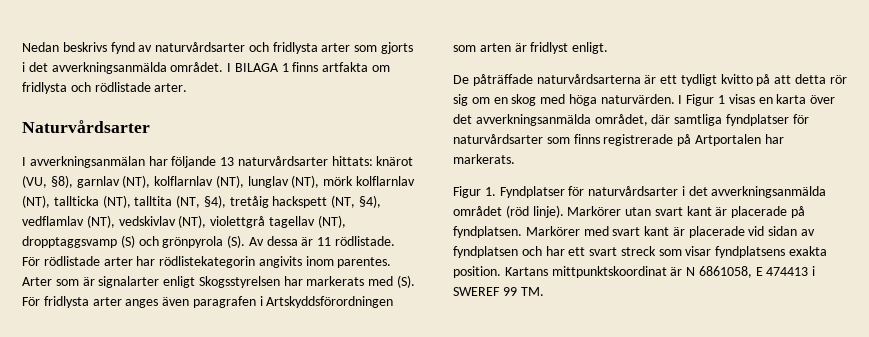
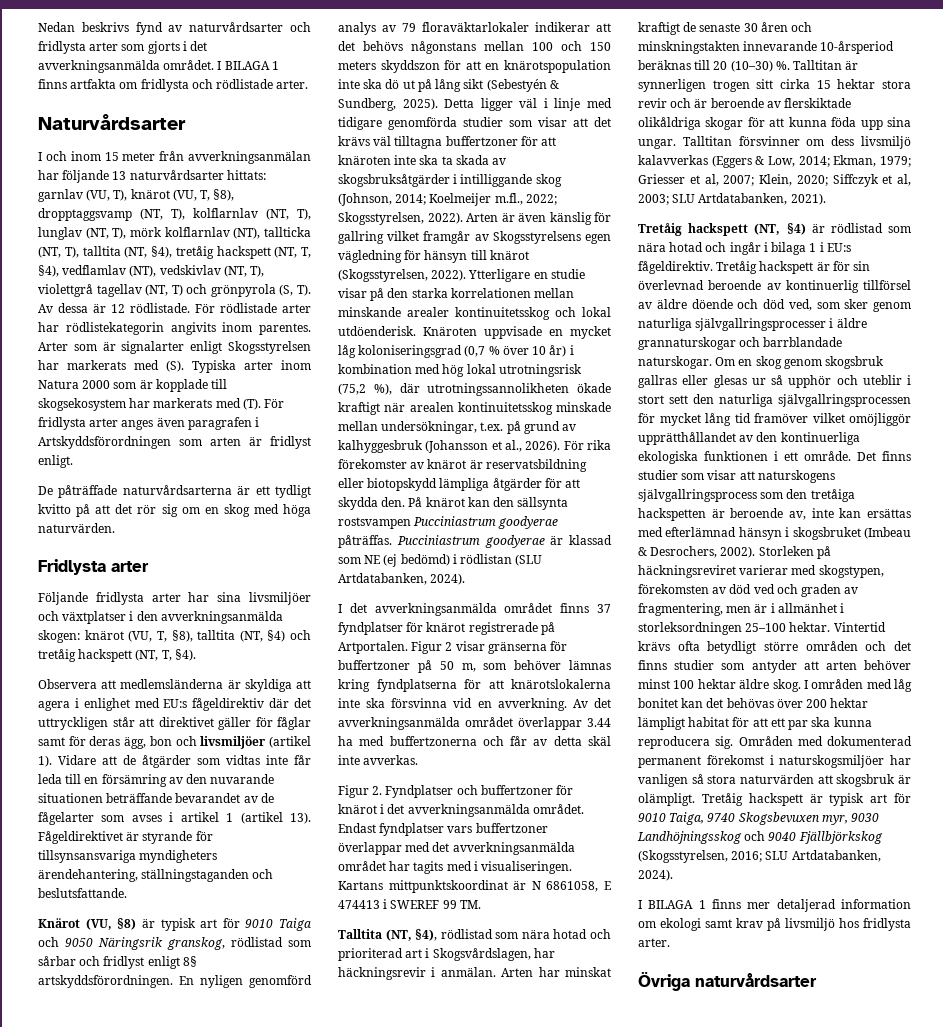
- I avverkningsanmälan har följande 13 naturvårdsarter hittats: knärot (VU, §8), garnlav (NT), kolflarnlav (NT), lunglav (NT), mörk kolflarnlav (NT), tallticka (NT), talltita (NT, §4), tretåig hackspett (NT, §4), vedflamlav (NT), vedskivlav (NT), violettgrå tagellav (NT), dropptaggsvamp (S) och grönpyrola (S). Av dessa är 11 rödlistade.
+ I och inom 15 meter från avverkningsanmälan har följande 13 naturvårdsarter hittats: garnlav (VU, T), knärot (VU, T, §8), dropptaggsvamp (NT, T), kolflarnlav (NT, T), lunglav (NT, T), mörk kolflarnlav (NT), tallticka (NT, T), talltita (NT, §4), tretåig hackspett (NT, T, §4), vedflamlav (NT), vedskivlav (NT, T), violettgrå tagellav (NT, T) och grönpyrola (S, T). Av dessa är 12 rödlistade.
- Arter som är signalarter enligt Skogsstyrelsen har markerats med (S). För fridlysta arter anges även paragrafen i Artskyddsförordningen som arten är fridlyst enligt.
+ Arter som är signalarter enligt Skogsstyrelsen har markerats med (S). Typiska arter inom Natura 2000 som är kopplade till skogsekosystem har markerats med (T). För fridlysta arter anges även paragrafen i Artskyddsförordningen som arten är fridlyst enligt.
- De påträffade naturvårdsarterna är ett tydligt kvitto på att detta rör sig om en skog med höga naturvärden. I Figur 1 visas en karta över det avverkningsanmälda området, där samtliga fyndplatser för naturvårdsarter som finns registrerade på Artportalen har markerats.
- Figur 1. Fyndplatser för naturvårdsarter i det avverkningsanmälda området (röd linje). Markörer utan svart kant är placerade på fyndplatsen. Markörer med svart kant är placerade vid sidan av fyndplatsen och har ett svart streck som visar fyndplatsens exakta position.
+ De påträffade naturvårdsarterna är ett tydligt kvitto på att det rör sig om en skog med höga naturvärden.
+ Fridlysta arter
+ Följande fridlysta arter har sina livsmiljöer och växtplatser i den avverkningsanmälda skogen: knärot (VU, T, §8), talltita (NT, §4) och tretåig hackspett (NT, T, §4).
+ Observera att medlemsländerna är skyldiga att agera i enlighet med EU:s fågeldirektiv där det uttryckligen står att direktivet gäller för fåglar samt för deras ägg, bon och livsmiljöer (artikel 1). Vidare att de åtgärder som vidtas inte får leda till en försämring av den nuvarande situationen beträffande bevarandet av de fågelarter som avses i artikel 1 (artikel 13). Fågeldirektivet är styrande för tillsynsansvariga myndigheters ärendehantering, ställningstaganden och beslutsfattande.
+ Knärot (VU, §8) är typisk art för 9010 Taiga och 9050 Näringsrik granskog, rödlistad som sårbar och fridlyst enligt 8§ artskyddsförordningen. En nyligen genomförd analys av 79 floraväktarlokaler indikerar att det behövs någonstans mellan 100 och 150 meters skyddszon för att en knärotspopulation inte ska dö ut på lång sikt (Sebestyén & Sundberg, 2025). Detta ligger väl i linje med tidigare genomförda studier som visar att det krävs väl tilltagna buffertzoner för att knäroten inte ska ta skada av skogsbruksåtgärder i intilliggande skog (Johnson, 2014; Koelmeijer m.fl., 2022; Skogsstyrelsen, 2022). Arten är även känslig för gallring vilket framgår av Skogsstyrelsens egen vägledning för hänsyn till knärot (Skogsstyrelsen, 2022). Ytterligare en studie visar på den starka korrelationen mellan minskande arealer kontinuitetsskog och lokal utdöenderisk. Knäroten uppvisade en mycket låg koloniseringsgrad (0,7 % över 10 år) i kombination med hög lokal utrotningsrisk (75,2 %), där utrotningssannolikheten ökade kraftigt när arealen kontinuitetsskog minskade mellan undersökningar, t.ex. på grund av kalhyggesbruk (Johansson et al., 2026). För rika förekomster av knärot är reservatsbildning eller biotopskydd lämpliga åtgärder för att skydda den. På knärot kan den sällsynta rostsvampen Pucciniastrum goodyerae påträffas. Pucciniastrum goodyerae är klassad som NE (ej bedömd) i rödlistan (SLU Artdatabanken, 2024).
+ I det avverkningsanmälda området finns 37 fyndplatser för knärot registrerade på Artportalen. Figur 2 visar gränserna för buffertzoner på 50 m, som behöver lämnas kring fyndplatserna för att knärotslokalerna inte ska försvinna vid en avverkning. Av det avverkningsanmälda området överlappar 3.44 ha med buffertzonerna och får av detta skäl inte avverkas.
+ Figur 2. Fyndplatser och buffertzoner för knärot i det avverkningsanmälda området. Endast fyndplatser vars buffertzoner överlappar med det avverkningsanmälda området har tagits med i visualiseringen.
+ Talltita (NT, §4), rödlistad som nära hotad och prioriterad art i Skogsvårdslagen, har häckningsrevir i anmälan. Arten har minskat kraftigt de senaste 30 åren och minskningstakten innevarande 10-årsperiod beräknas till 20 (10–30) %. Talltitan är synnerligen trogen sitt cirka 15 hektar stora revir och är beroende av flerskiktade olikåldriga skogar för att kunna föda upp sina ungar. Talltitan försvinner om dess livsmiljö kalavverkas (Eggers & Low, 2014; Ekman, 1979; Griesser et al, 2007; Klein, 2020; Siffczyk et al, 2003; SLU Artdatabanken, 2021).
+ Tretåig hackspett (NT, §4) är rödlistad som nära hotad och ingår i bilaga 1 i EU:s fågeldirektiv. Tretåig hackspett är för sin överlevnad beroende av kontinuerlig tillförsel av äldre döende och död ved, som sker genom naturliga självgallringsprocesser i äldre grannaturskogar och barrblandade naturskogar. Om en skog genom skogsbruk gallras eller glesas ur så upphör och uteblir i stort sett den naturliga självgallringsprocessen för mycket lång tid framöver vilket omöjliggör upprätthållandet av den kontinuerliga ekologiska funktionen i ett område. Det finns studier som visar att naturskogens självgallringsprocess som den tretåiga hackspetten är beroende av, inte kan ersättas med efterlämnad hänsyn i skogsbruket (Imbeau & Desrochers, 2002). Storleken på häckningsreviret varierar med skogstypen, förekomsten av död ved och graden av fragmentering, men är i allmänhet i storleksordningen 25–100 hektar. Vintertid krävs ofta betydligt större områden och det finns studier som antyder att arten behöver minst 100 hektar äldre skog. I områden med låg bonitet kan det behövas över 200 hektar lämpligt habitat för att ett par ska kunna reproducera sig. Områden med dokumenterad permanent förekomst i naturskogsmiljöer har vanligen så stora naturvärden att skogsbruk är olämpligt. Tretåig hackspett är typisk art för 9010 Taiga, 9740 Skogsbevuxen myr, 9030 Landhöjningsskog och 9040 Fjällbjörkskog (Skogsstyrelsen, 2016; SLU Artdatabanken, 2024).
+ I BILAGA 1 finns mer detaljerad information om ekologi samt krav på livsmiljö hos fridlysta arter.
+ Övriga naturvårdsarter

